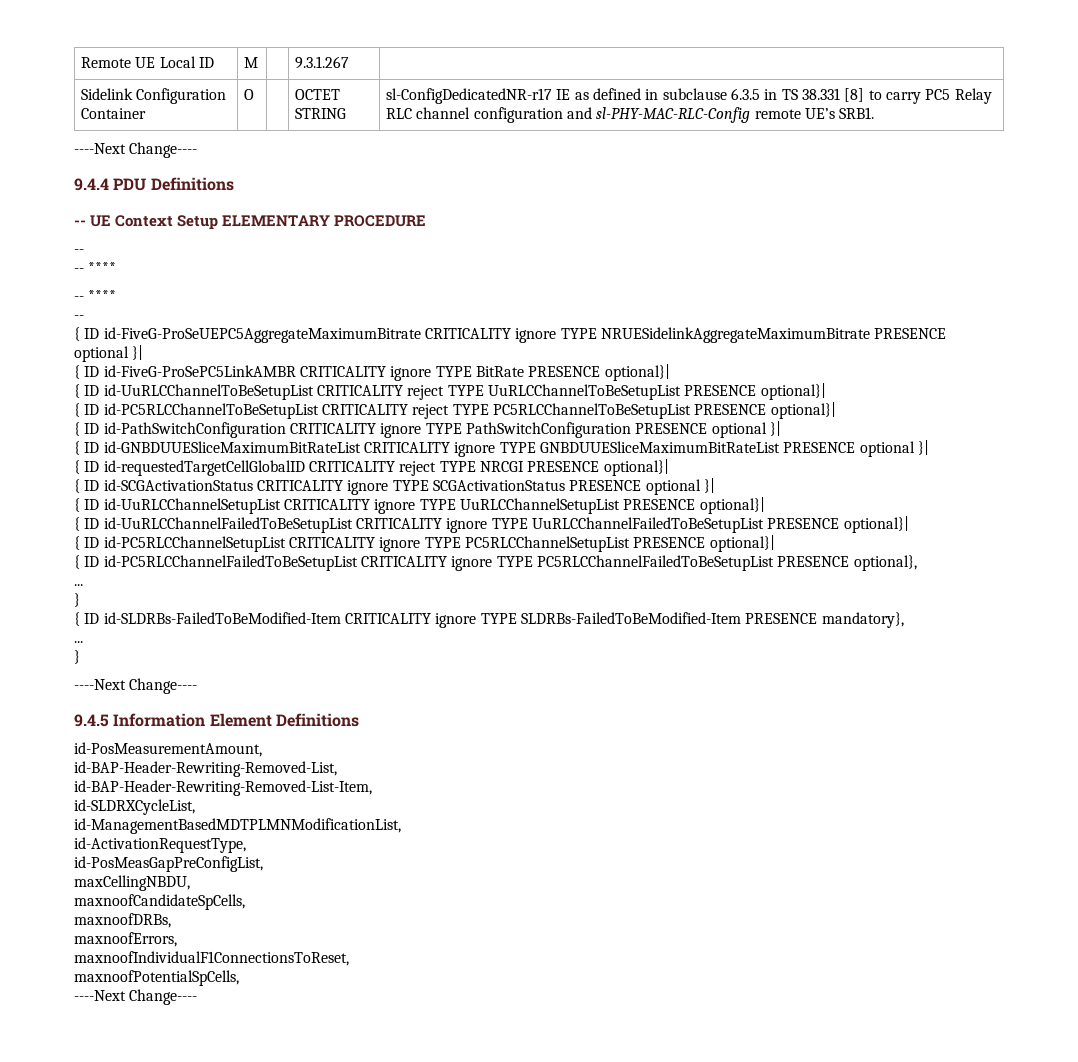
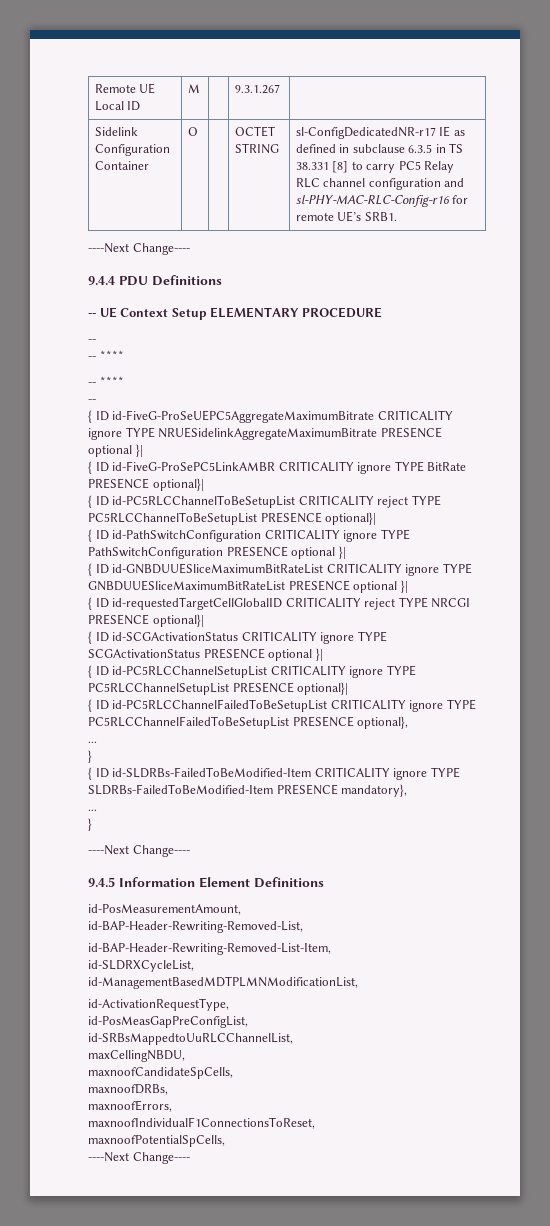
- Sidelink Configuration Container | O | | OCTET STRING | sl-ConfigDedicatedNR-r17 IE as defined in subclause 6.3.5 in TS 38.331 [8] to carry PC5 Relay RLC channel configuration and sl-PHY-MAC-RLC-Config remote UE’s SRB1.
+ Sidelink Configuration Container | O | | OCTET STRING | sl-ConfigDedicatedNR-r17 IE as defined in subclause 6.3.5 in TS 38.331 [8] to carry PC5 Relay RLC channel configuration and sl-PHY-MAC-RLC-Config-r16 for remote UE’s SRB1.
- { ID id-UuRLCChannelToBeSetupList CRITICALITY reject TYPE UuRLCChannelToBeSetupList PRESENCE optional}|
- { ID id-UuRLCChannelSetupList CRITICALITY ignore TYPE UuRLCChannelSetupList PRESENCE optional}|
- { ID id-UuRLCChannelFailedToBeSetupList CRITICALITY ignore TYPE UuRLCChannelFailedToBeSetupList PRESENCE optional}|
+ id-SRBsMappedtoUuRLCChannelList,

